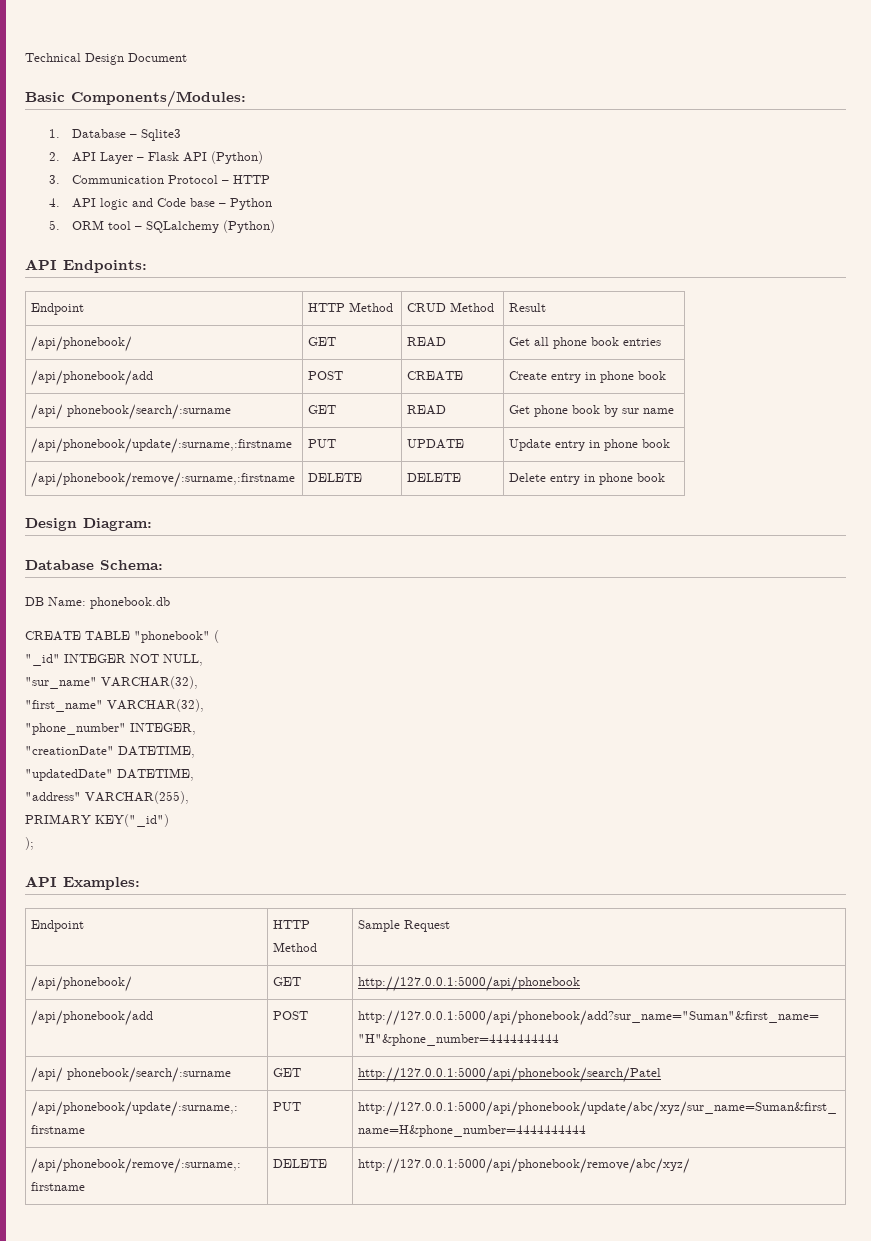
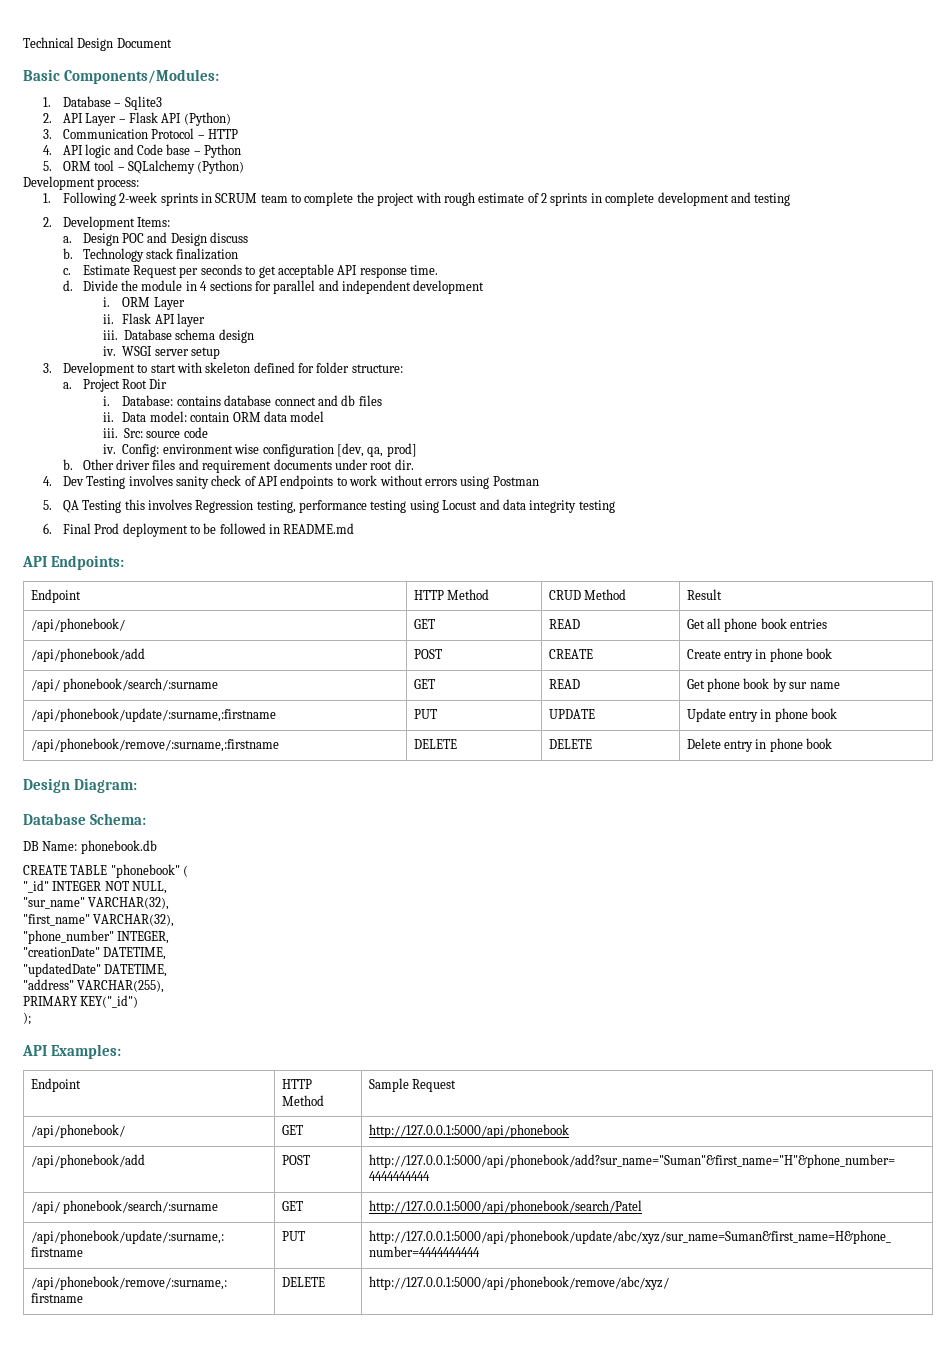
+ Development process:
+ 1. Following 2-week sprints in SCRUM team to complete the project with rough estimate of 2 sprints in complete development and testing
+ 2. Development Items:
+ a. Design POC and Design discuss
+ b. Technology stack finalization
+ c. Estimate Request per seconds to get acceptable API response time.
+ d. Divide the module in 4 sections for parallel and independent development
+ i. ORM Layer
+ ii. Flask API layer
+ iii. Database schema design
+ iv. WSGI server setup
+ 3. Development to start with skeleton defined for folder structure:
+ a. Project Root Dir
+ i. Database: contains database connect and db files
+ ii. Data model: contain ORM data model
+ iii. Src: source code
+ iv. Config: environment wise configuration [dev, qa, prod]
+ b. Other driver files and requirement documents under root dir.
+ 4. Dev Testing involves sanity check of API endpoints to work without errors using Postman
+ 5. QA Testing this involves Regression testing, performance testing using Locust and data integrity testing
+ 6. Final Prod deployment to be followed in README.md

